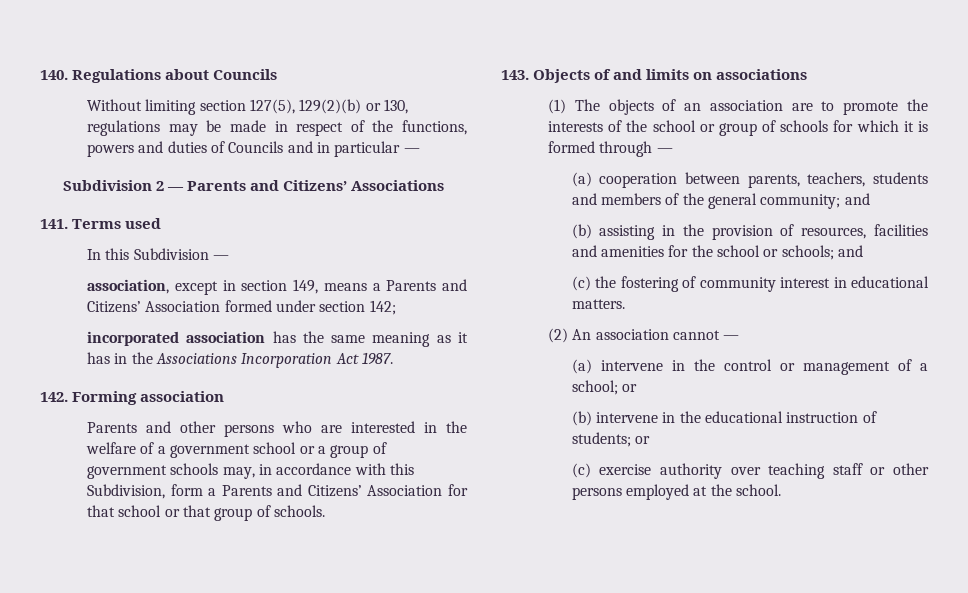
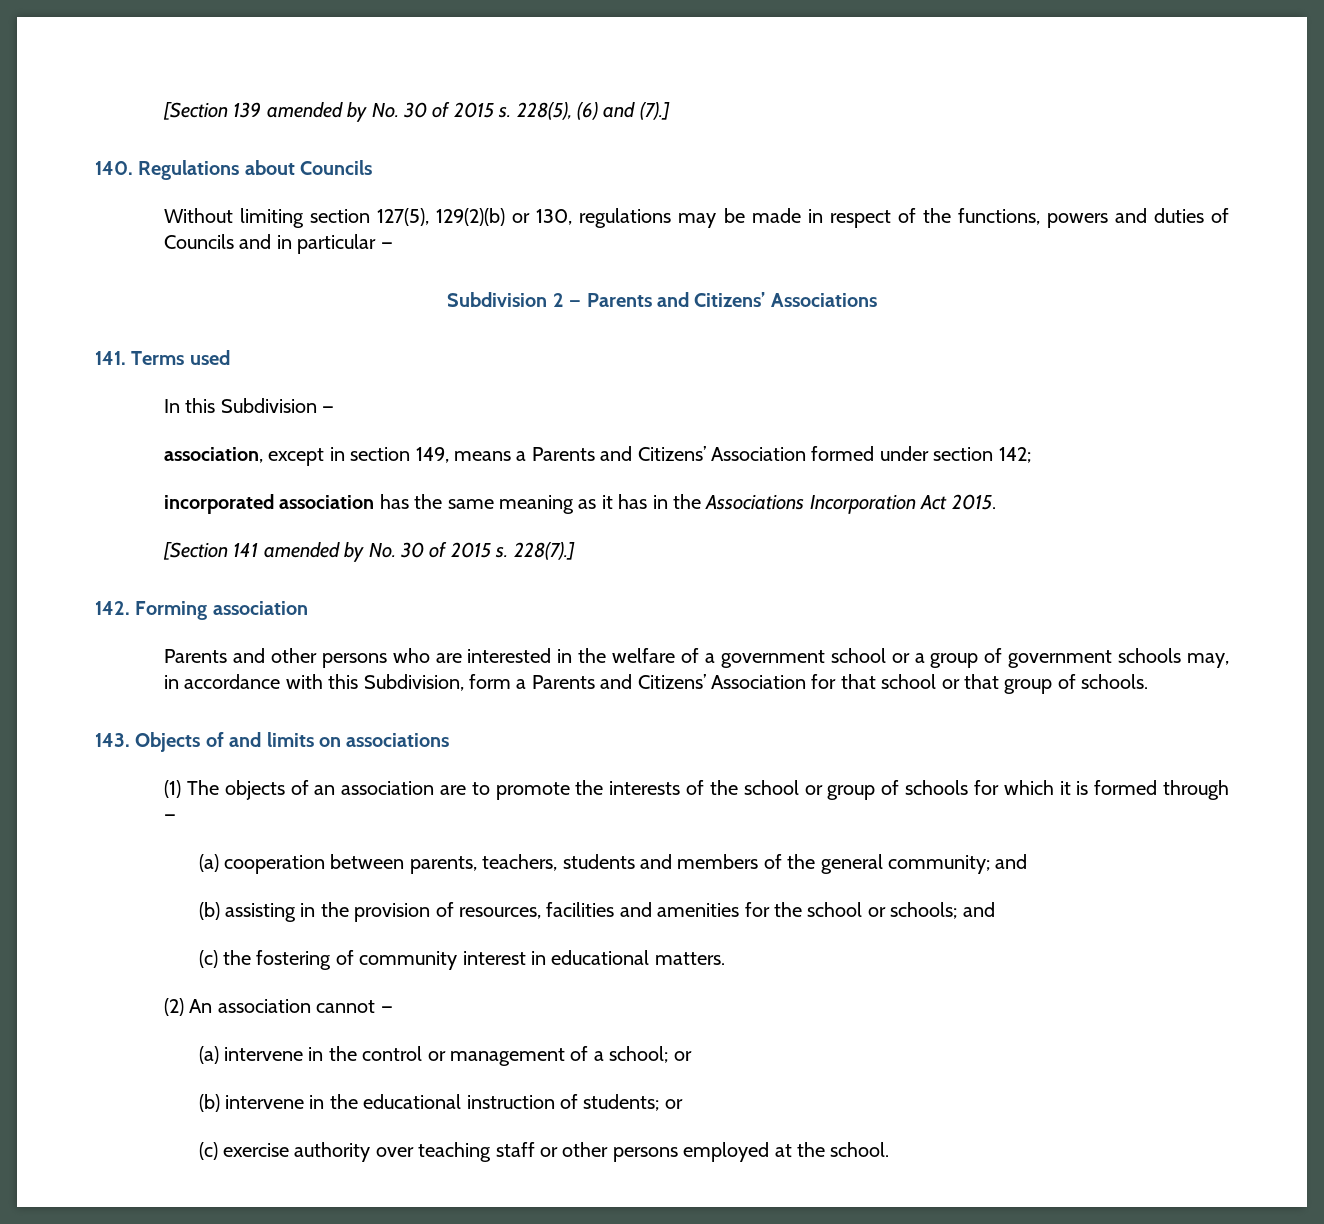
+ [Section 139 amended by No. 30 of 2015 s. 228(5), (6) and (7).]
- incorporated association has the same meaning as it has in the Associations Incorporation Act 1987.
+ incorporated association has the same meaning as it has in the Associations Incorporation Act 2015.
+ [Section 141 amended by No. 30 of 2015 s. 228(7).]

